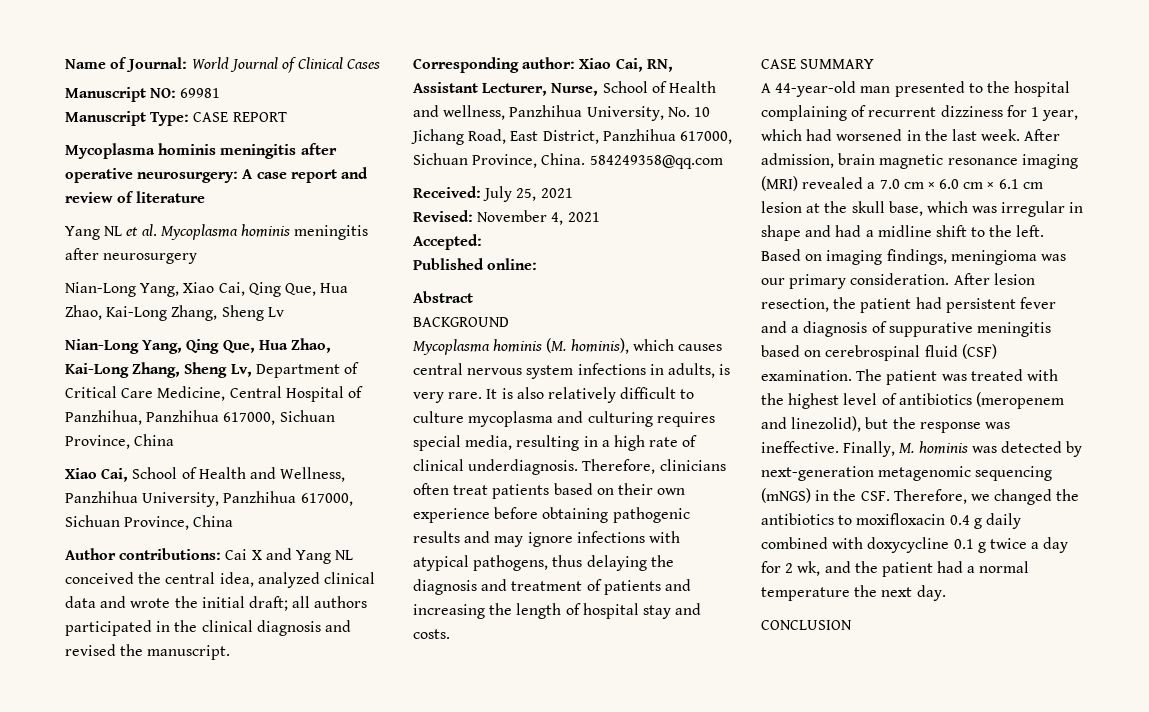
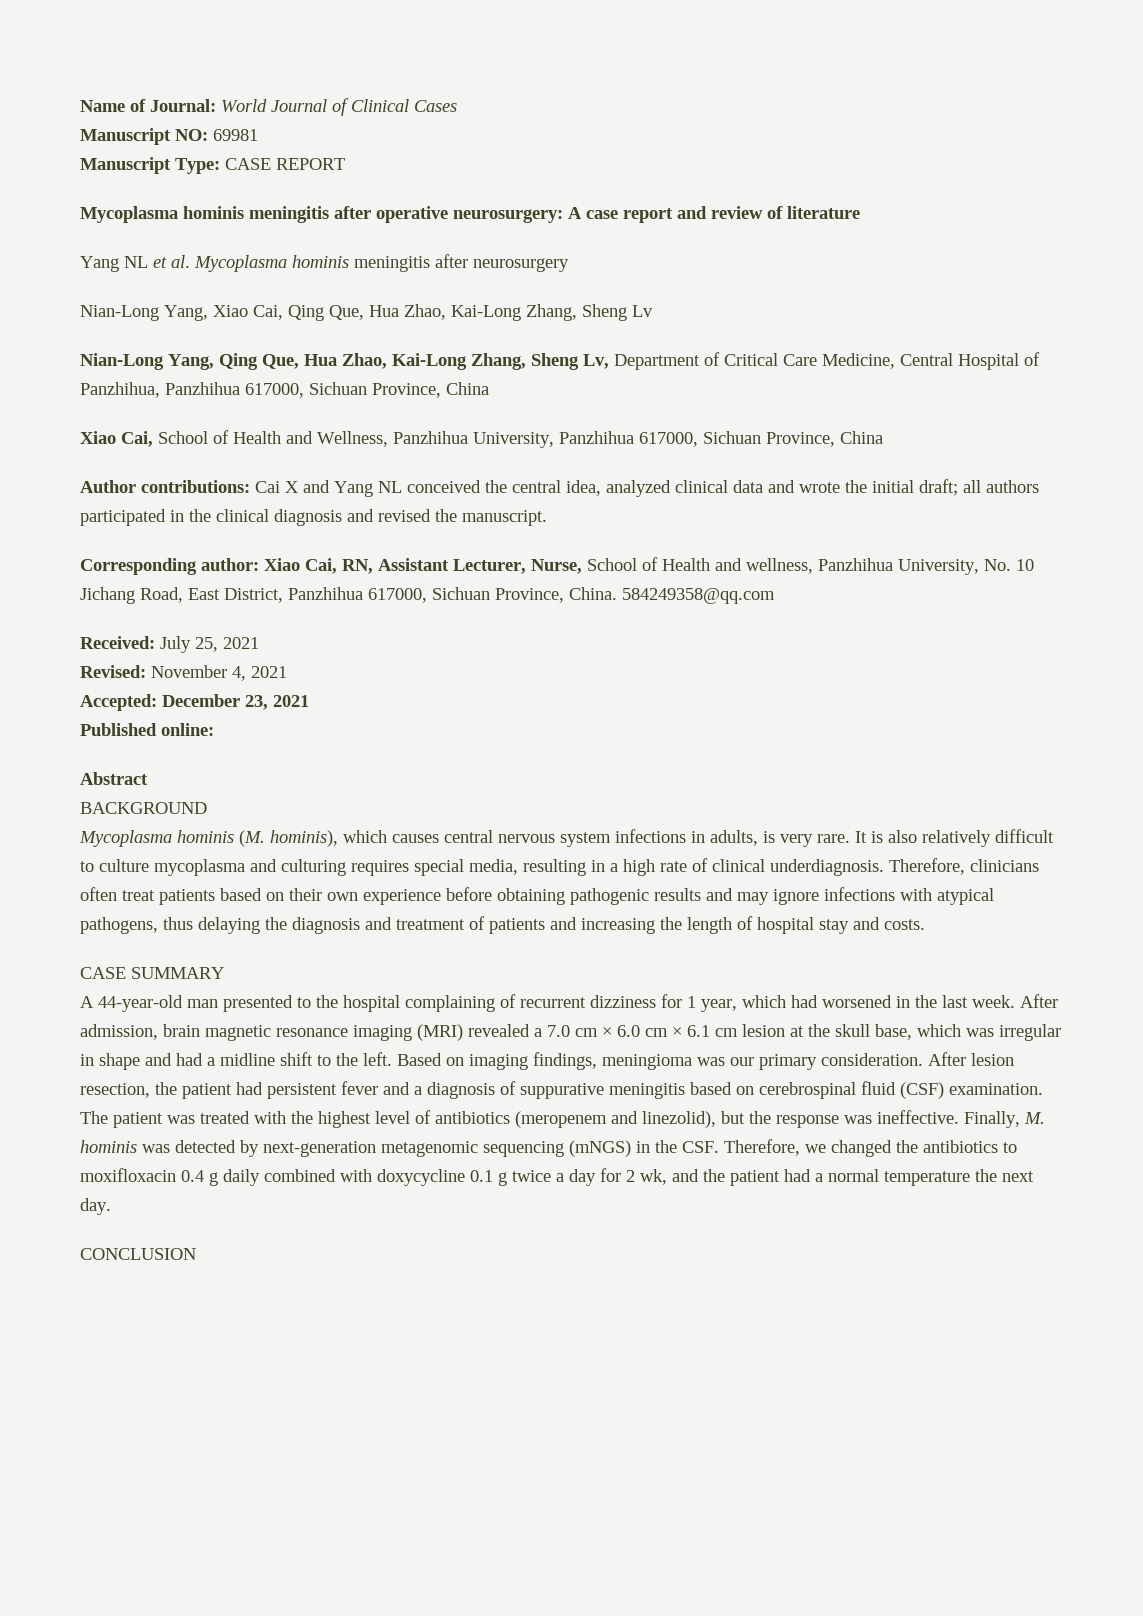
- Accepted:
+ Accepted: December 23, 2021

